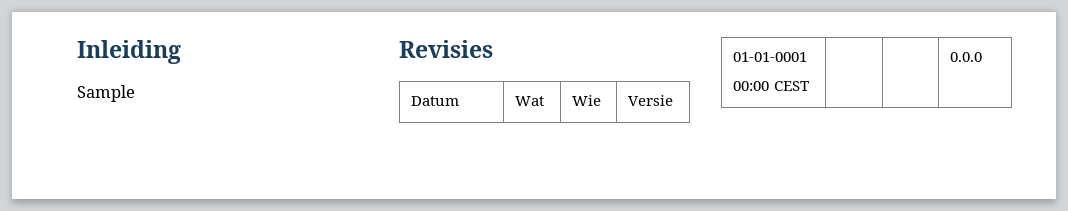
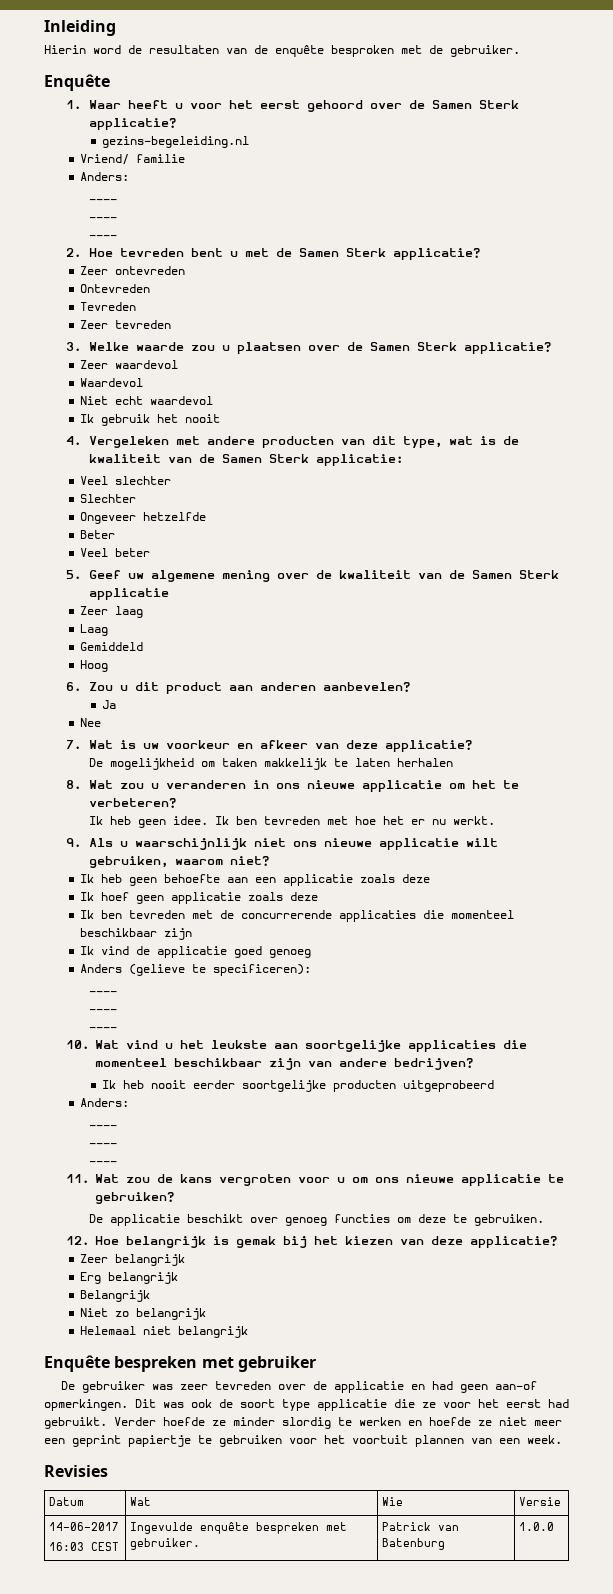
- Sample
+ Hierin word de resultaten van de enquête besproken met de gebruiker.
+ Enquête
+ 1. Waar heeft u voor het eerst gehoord over de Samen Sterk applicatie?
+ gezins-begeleiding.nl
+ Vriend/ familie
+ Anders:
+ ____
+ ____
+ ____
+ 2. Hoe tevreden bent u met de Samen Sterk applicatie?
+ Zeer ontevreden
+ Ontevreden
+ Tevreden
+ Zeer tevreden
+ 3. Welke waarde zou u plaatsen over de Samen Sterk applicatie?
+ Zeer waardevol
+ Waardevol
+ Niet echt waardevol
+ Ik gebruik het nooit
+ 4. Vergeleken met andere producten van dit type, wat is de kwaliteit van de Samen Sterk applicatie:
+ Veel slechter
+ Slechter
+ Ongeveer hetzelfde
+ Beter
+ Veel beter
+ 5. Geef uw algemene mening over de kwaliteit van de Samen Sterk applicatie
+ Zeer laag
+ Laag
+ Gemiddeld
+ Hoog
+ 6. Zou u dit product aan anderen aanbevelen?
+ Ja
+ Nee
+ 7. Wat is uw voorkeur en afkeer van deze applicatie?
+ De mogelijkheid om taken makkelijk te laten herhalen
+ 8. Wat zou u veranderen in ons nieuwe applicatie om het te verbeteren?
+ Ik heb geen idee. Ik ben tevreden met hoe het er nu werkt.
+ 9. Als u waarschijnlijk niet ons nieuwe applicatie wilt gebruiken, waarom niet?
+ Ik heb geen behoefte aan een applicatie zoals deze
+ Ik hoef geen applicatie zoals deze
+ Ik ben tevreden met de concurrerende applicaties die momenteel beschikbaar zijn
+ Ik vind de applicatie goed genoeg
+ Anders (gelieve te specificeren):
+ ____
+ ____
+ ____
+ 10. Wat vind u het leukste aan soortgelijke applicaties die momenteel beschikbaar zijn van andere bedrijven?
+ Ik heb nooit eerder soortgelijke producten uitgeprobeerd
+ Anders:
+ ____
+ ____
+ ____
+ 11. Wat zou de kans vergroten voor u om ons nieuwe applicatie te gebruiken?
+ De applicatie beschikt over genoeg functies om deze te gebruiken.
+ 12. Hoe belangrijk is gemak bij het kiezen van deze applicatie?
+ Zeer belangrijk
+ Erg belangrijk
+ Belangrijk
+ Niet zo belangrijk
+ Helemaal niet belangrijk
+ Enquête bespreken met gebruiker
+ De gebruiker was zeer tevreden over de applicatie en had geen aan-of opmerkingen. Dit was ook de soort type applicatie die ze voor het eerst had gebruikt. Verder hoefde ze minder slordig te werken en hoefde ze niet meer een geprint papiertje te gebruiken voor het voortuit plannen van een week.
- 01-01-0001
- 00:00 CEST | | | 0.0.0
+ 14-06-2017
+ 16:03 CEST | Ingevulde enquête bespreken met gebruiker. | Patrick van Batenburg | 1.0.0

